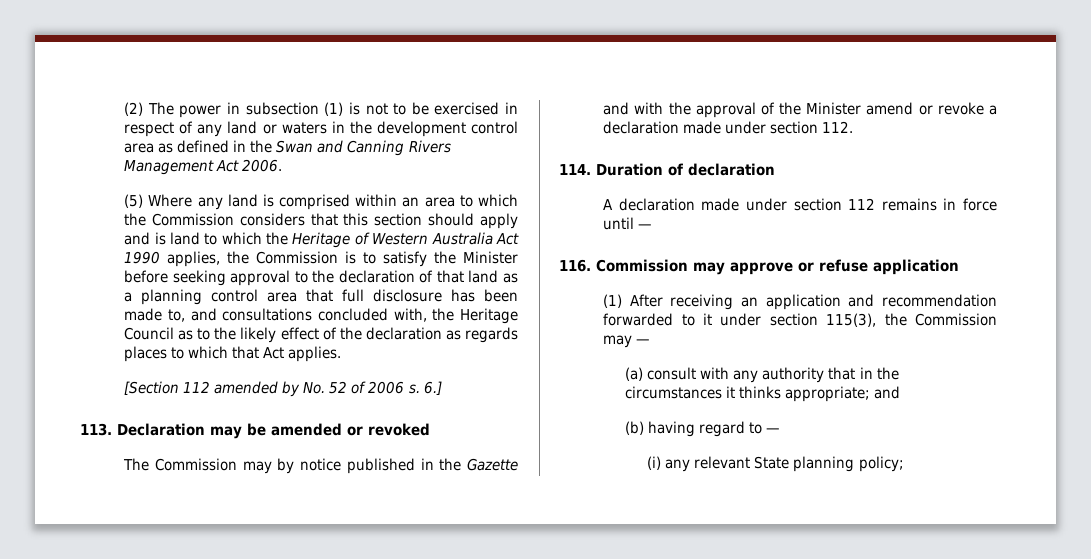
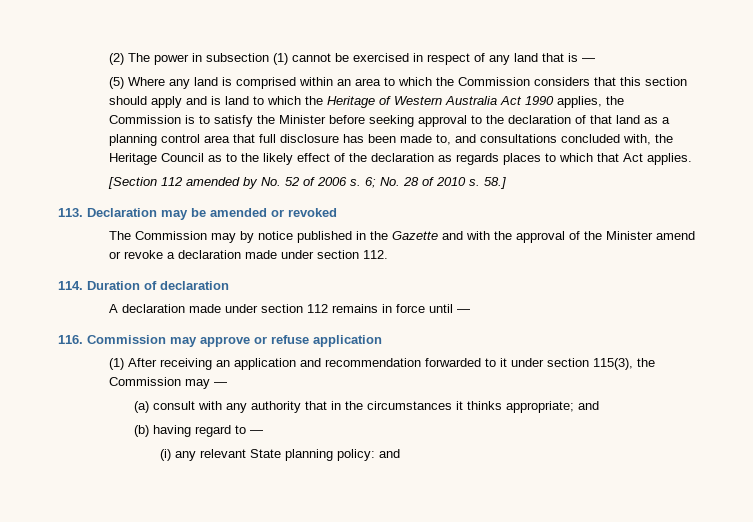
- (2) The power in subsection (1) is not to be exercised in respect of any land or waters in the development control area as defined in the Swan and Canning Rivers Management Act 2006.
+ (2) The power in subsection (1) cannot be exercised in respect of any land that is —
- 6.]
+ 6; No. 28 of 2010 s. 58.]
- (i) any relevant State planning policy;
+ (i) any relevant State planning policy: and

